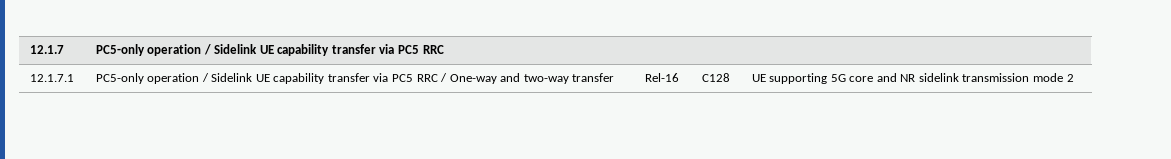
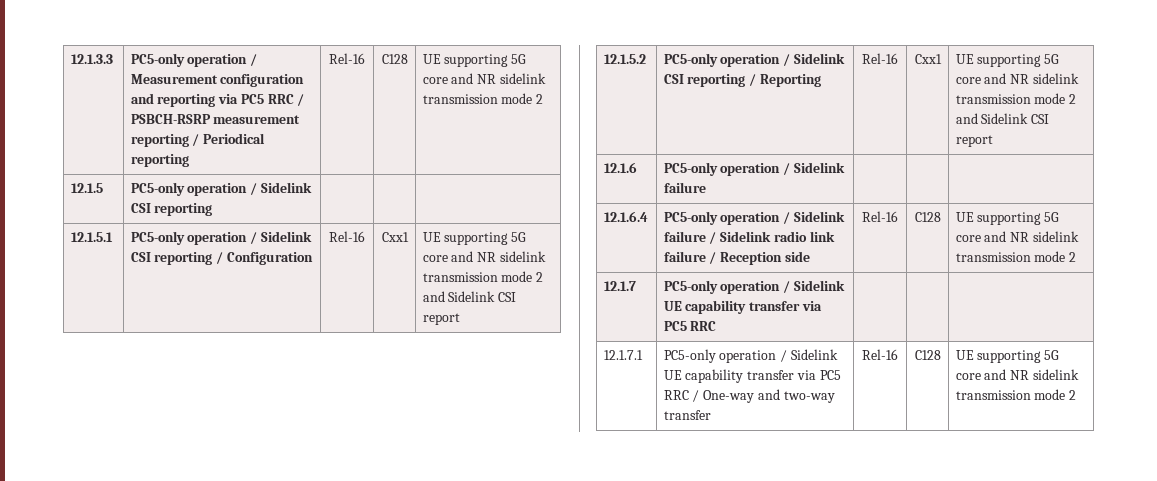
+ 12.1.3.3 | PC5-only operation / Measurement configuration and reporting via PC5 RRC / PSBCH-RSRP measurement reporting / Periodical reporting | Rel-16 | C128 | UE supporting 5G core and NR sidelink transmission mode 2
+ 12.1.5 | PC5-only operation / Sidelink CSI reporting | | |
+ 12.1.5.1 | PC5-only operation / Sidelink CSI reporting / Configuration | Rel-16 | Cxx1 | UE supporting 5G core and NR sidelink transmission mode 2 and Sidelink CSI report
+ 12.1.5.2 | PC5-only operation / Sidelink CSI reporting / Reporting | Rel-16 | Cxx1 | UE supporting 5G core and NR sidelink transmission mode 2 and Sidelink CSI report
+ 12.1.6 | PC5-only operation / Sidelink failure | | |
+ 12.1.6.4 | PC5-only operation / Sidelink failure / Sidelink radio link failure / Reception side | Rel-16 | C128 | UE supporting 5G core and NR sidelink transmission mode 2

